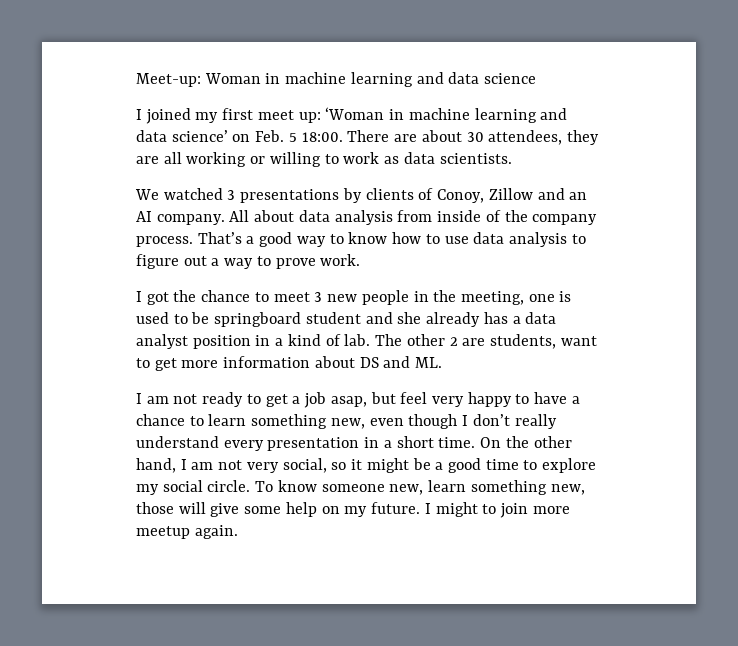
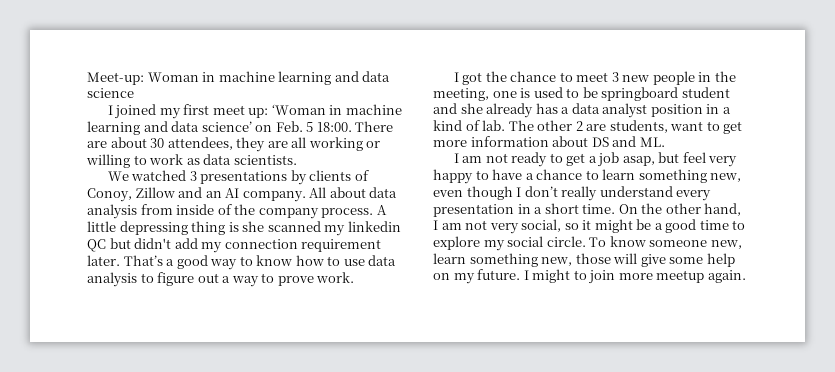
+ A little depressing thing is she scanned my linkedin QC but didn't add my connection requirement later.

